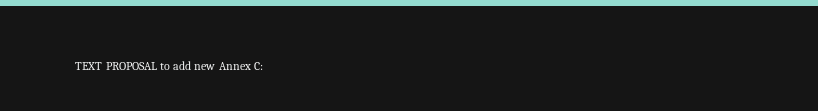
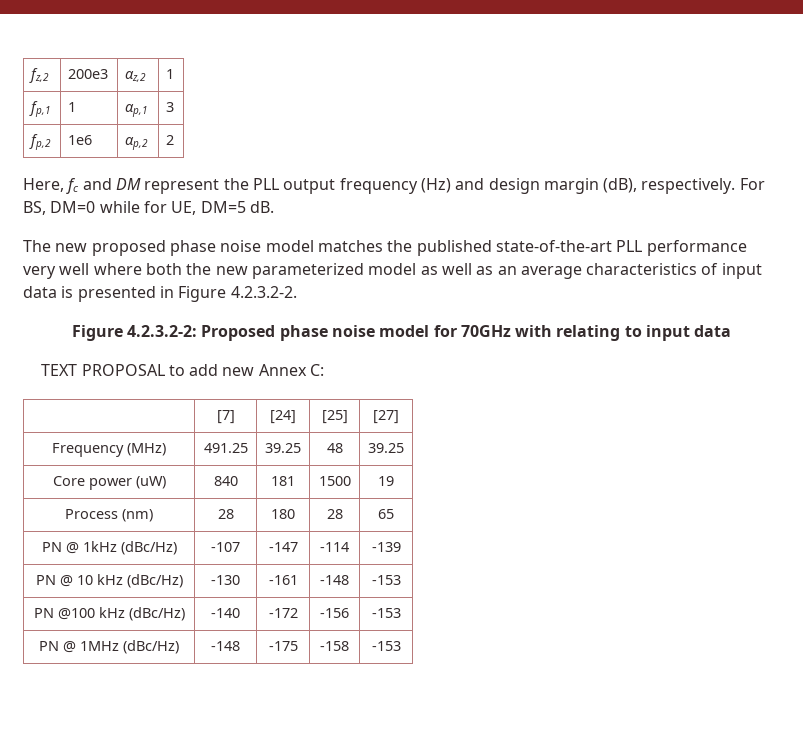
+ fz,2 | 200e3 | αz,2 | 1
+ fp,1 | 1 | αp,1 | 3
+ fp,2 | 1e6 | αp,2 | 2
+ Here, fc and DM represent the PLL output frequency (Hz) and design margin (dB), respectively. For BS, DM=0 while for UE, DM=5 dB.
+ The new proposed phase noise model matches the published state-of-the-art PLL performance very well where both the new parameterized model as well as an average characteristics of input data is presented in Figure 4.2.3.2-2.
+ Figure 4.2.3.2-2: Proposed phase noise model for 70GHz with relating to input data
+ | [7] | [24] | [25] | [27]
+ Frequency (MHz) | 491.25 | 39.25 | 48 | 39.25
+ Core power (uW) | 840 | 181 | 1500 | 19
+ Process (nm) | 28 | 180 | 28 | 65
+ PN @ 1kHz (dBc/Hz) | -107 | -147 | -114 | -139
+ PN @ 10 kHz (dBc/Hz) | -130 | -161 | -148 | -153
+ PN @100 kHz (dBc/Hz) | -140 | -172 | -156 | -153
+ PN @ 1MHz (dBc/Hz) | -148 | -175 | -158 | -153

